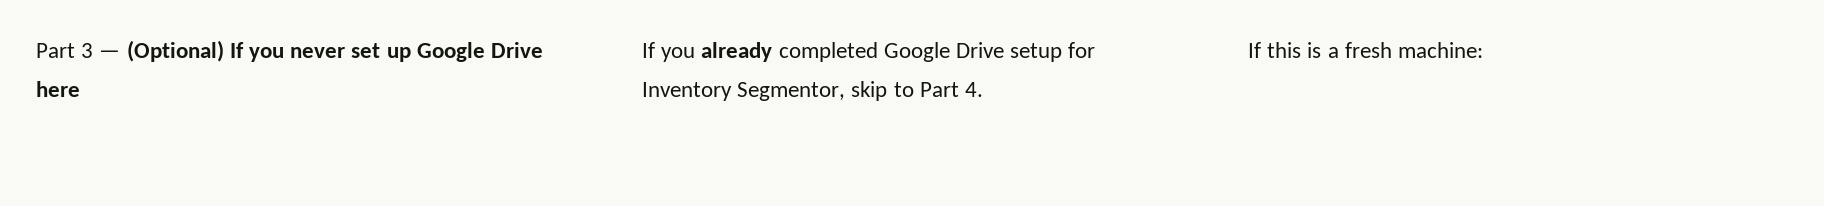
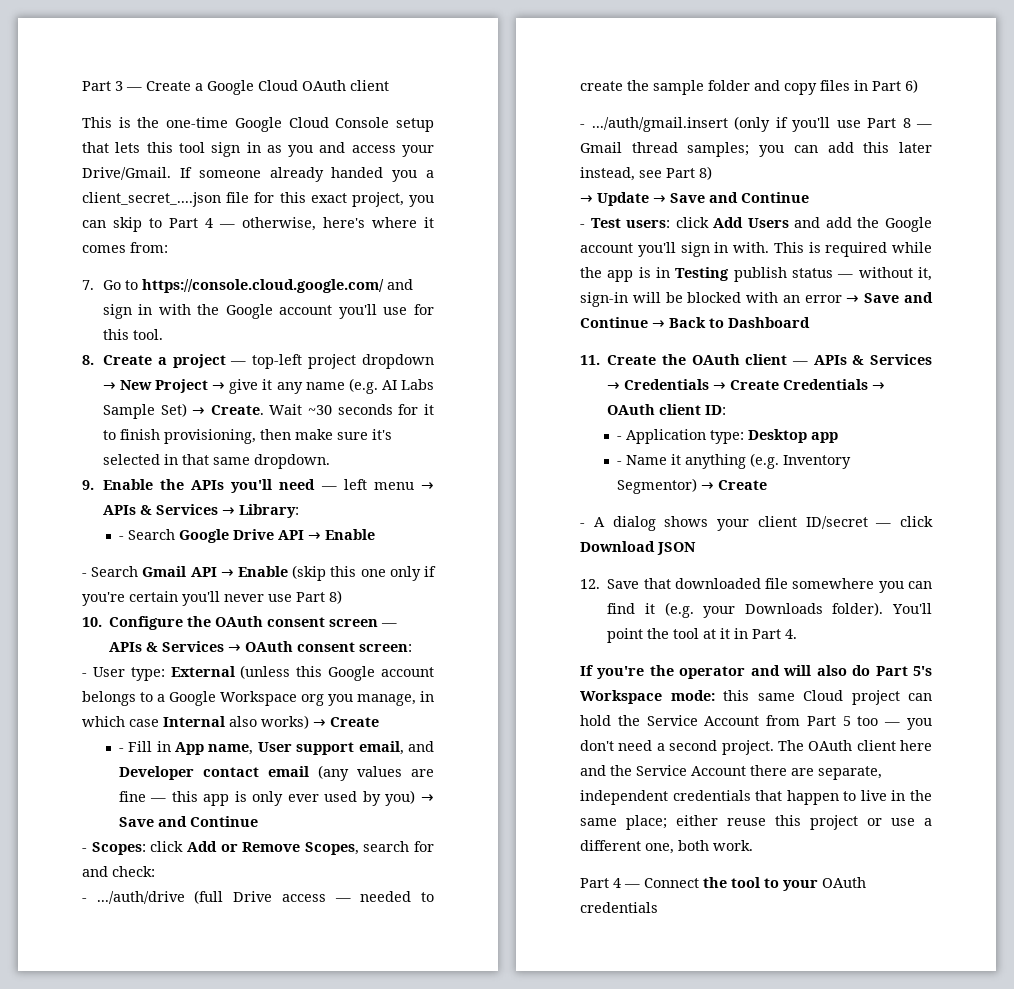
- Part 3 — (Optional) If you never set up Google Drive here
- If you already completed Google Drive setup for Inventory Segmentor, skip to Part 4.
- If this is a fresh machine:
+ Part 3 — Create a Google Cloud OAuth client
+ This is the one-time Google Cloud Console setup that lets this tool sign in as you and access your Drive/Gmail. If someone already handed you a client_secret_....json file for this exact project, you can skip to Part 4 — otherwise, here's where it comes from:
+ 7. Go to https://console.cloud.google.com/ and sign in with the Google account you'll use for this tool.
+ 8. Create a project — top-left project dropdown → New Project → give it any name (e.g. AI Labs Sample Set) → Create. Wait ~30 seconds for it to finish provisioning, then make sure it's selected in that same dropdown.
+ 9. Enable the APIs you'll need — left menu → APIs & Services → Library:
+ - Search Google Drive API → Enable
+ - Search Gmail API → Enable (skip this one only if you're certain you'll never use Part 8)
+ 10. Configure the OAuth consent screen — APIs & Services → OAuth consent screen:
+ - User type: External (unless this Google account belongs to a Google Workspace org you manage, in which case Internal also works) → Create
+ - Fill in App name, User support email, and Developer contact email (any values are fine — this app is only ever used by you) → Save and Continue
+ - Scopes: click Add or Remove Scopes, search for and check:
+ - .../auth/drive (full Drive access — needed to create the sample folder and copy files in Part 6)
+ - .../auth/gmail.insert (only if you'll use Part 8 — Gmail thread samples; you can add this later instead, see Part 8)
+ → Update → Save and Continue
+ - Test users: click Add Users and add the Google account you'll sign in with. This is required while the app is in Testing publish status — without it, sign-in will be blocked with an error → Save and Continue → Back to Dashboard
+ 11. Create the OAuth client — APIs & Services → Credentials → Create Credentials → OAuth client ID:
+ - Application type: Desktop app
+ - Name it anything (e.g. Inventory Segmentor) → Create
+ - A dialog shows your client ID/secret — click Download JSON
+ 12. Save that downloaded file somewhere you can find it (e.g. your Downloads folder). You'll point the tool at it in Part 4.
+ If you're the operator and will also do Part 5's Workspace mode: this same Cloud project can hold the Service Account from Part 5 too — you don't need a second project. The OAuth client here and the Service Account there are separate, independent credentials that happen to live in the same place; either reuse this project or use a different one, both work.
+ Part 4 — Connect the tool to your OAuth credentials

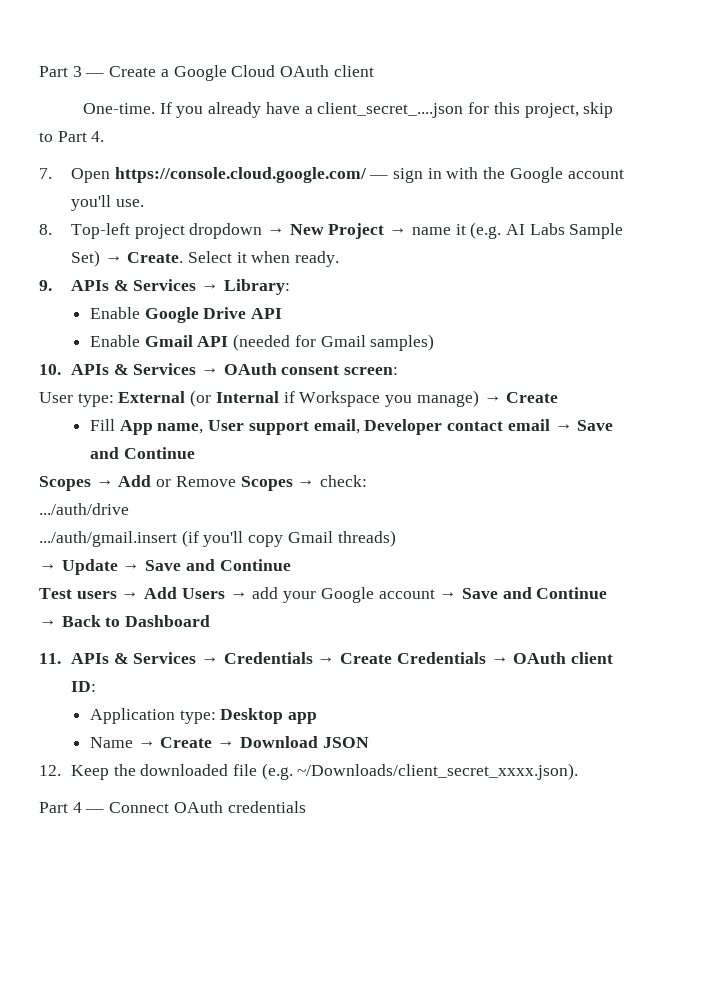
- This is the one-time Google Cloud Console setup that lets this tool sign in as you and access your Drive/Gmail. If someone already handed you a client_secret_....json file for this exact project, you can skip to Part 4 — otherwise, here's where it comes from:
- 7. Go to https://console.cloud.google.com/ and sign in with the Google account you'll use for this tool.
- 8. Create a project — top-left project dropdown → New Project → give it any name (e.g. AI Labs Sample Set) → Create.
+ One-time. If you already have a client_secret_....json for this project, skip to Part 4.
+ 7. Open https://console.cloud.google.com/ — sign in with the Google account you'll use.
+ 8. Top-left project dropdown → New Project → name it (e.g. AI Labs Sample Set) → Create.
- Wait ~30 seconds for it to finish provisioning, then make sure it's selected in that same dropdown.
- 9. Enable the APIs you'll need — left menu → APIs & Services → Library:
+ Select it when ready.
+ 9. APIs & Services → Library:
- - Search Google Drive API → Enable
- - Search Gmail API → Enable (skip this one only if you're certain you'll never use Part 8)
- 10. Configure the OAuth consent screen — APIs & Services → OAuth consent screen:
+ Enable Google Drive API
+ Enable Gmail API (needed for Gmail samples)
+ 10. APIs & Services → OAuth consent screen:
- - User type: External (unless this Google account belongs to a Google Workspace org you manage, in which case Internal also works) → Create
- - Fill in App name, User support email, and Developer contact email (any values are fine — this app is only ever used by you) → Save and Continue
- - Scopes: click Add or Remove Scopes, search for and check:
+ User type: External (or Internal if Workspace you manage) → Create
+ Fill App name, User support email, Developer contact email → Save and Continue
+ Scopes → Add or Remove Scopes → check:
- - .../auth/drive (full Drive access — needed to create the sample folder and copy files in Part 6)
- - .../auth/gmail.insert (only if you'll use Part 8 — Gmail thread samples; you can add this later instead, see Part 8)
+ .../auth/drive
+ .../auth/gmail.insert (if you'll copy Gmail threads)
- - Test users: click Add Users and add the Google account you'll sign in with. This is required while the app is in Testing publish status — without it, sign-in will be blocked with an error → Save and Continue → Back to Dashboard
+ Test users → Add Users → add your Google account → Save and Continue → Back to Dashboard
- 11. Create the OAuth client — APIs & Services → Credentials → Create Credentials → OAuth client ID:
+ 11. APIs & Services → Credentials → Create Credentials → OAuth client ID:
- - Application type: Desktop app
+ Application type: Desktop app
- - Name it anything (e.g. Inventory Segmentor) → Create
- - A dialog shows your client ID/secret — click Download JSON
- 12. Save that downloaded file somewhere you can find it (e.g. your Downloads folder). You'll point the tool at it in Part 4.
- If you're the operator and will also do Part 5's Workspace mode: this same Cloud project can hold the Service Account from Part 5 too — you don't need a second project. The OAuth client here and the Service Account there are separate, independent credentials that happen to live in the same place; either reuse this project or use a different one, both work.
+ Name → Create → Download JSON
+ 12. Keep the downloaded file (e.g. ~/Downloads/client_secret_xxxx.json).
- Part 4 — Connect the tool to your OAuth credentials
+ Part 4 — Connect OAuth credentials

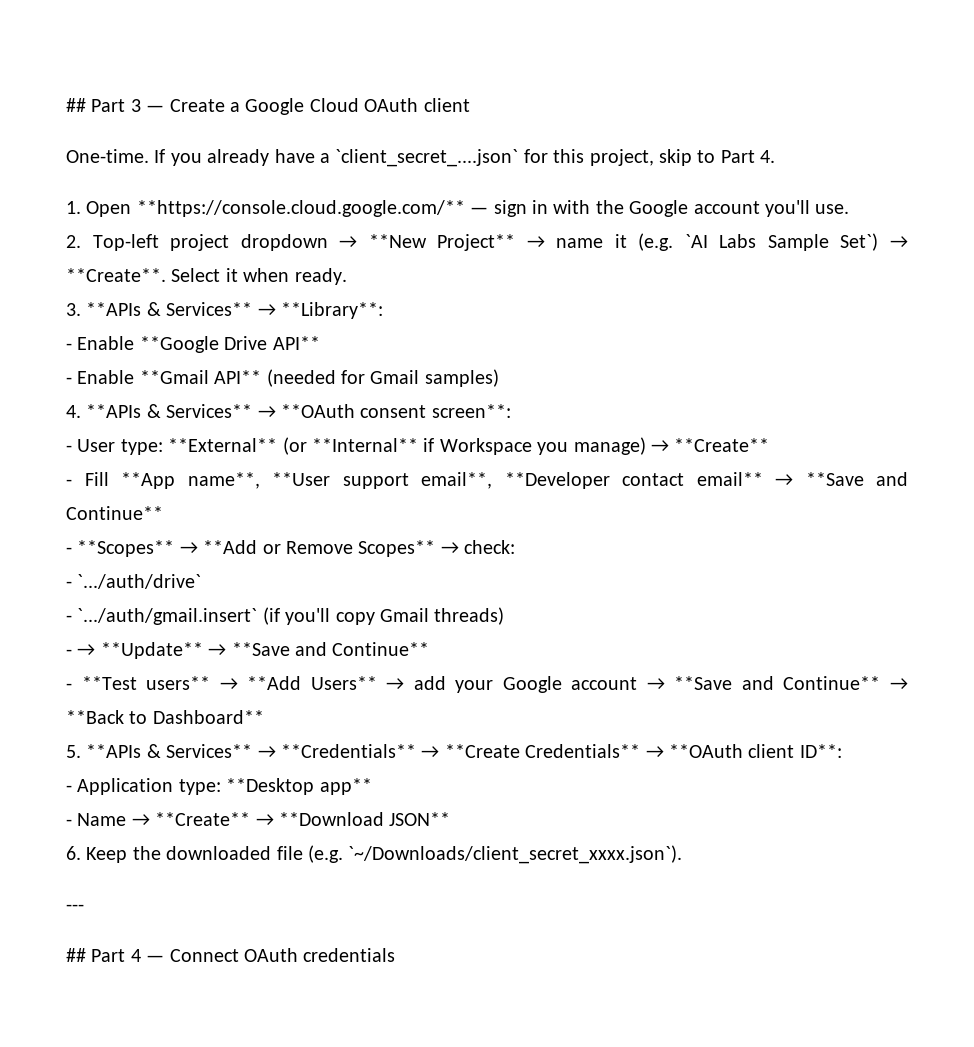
- Part 3 — Create a Google Cloud OAuth client
+ ## Part 3 — Create a Google Cloud OAuth client
- If you already have a client_secret_....json for this project, skip to Part 4.
+ If you already have a `client_secret_....json` for this project, skip to Part 4.
- 7. Open https://console.cloud.google.com/ — sign in with the Google account you'll use.
+ 1. Open **https://console.cloud.google.com/** — sign in with the Google account you'll use.
- 8. Top-left project dropdown → New Project → name it (e.g. AI Labs Sample Set) → Create.
+ 2. Top-left project dropdown → **New Project** → name it (e.g. `AI Labs Sample Set`) → **Create**.
- 9. APIs & Services → Library:
- Enable Google Drive API
- Enable Gmail API (needed for Gmail samples)
- 10. APIs & Services → OAuth consent screen:
- User type: External (or Internal if Workspace you manage) → Create
- Fill App name, User support email, Developer contact email → Save and Continue
- Scopes → Add or Remove Scopes → check:
+ 3. **APIs & Services** → **Library**:
+ - Enable **Google Drive API**
+ - Enable **Gmail API** (needed for Gmail samples)
+ 4. **APIs & Services** → **OAuth consent screen**:
+ - User type: **External** (or **Internal** if Workspace you manage) → **Create**
+ - Fill **App name**, **User support email**, **Developer contact email** → **Save and Continue**
+ - **Scopes** → **Add or Remove Scopes** → check:
- .../auth/drive
- .../auth/gmail.insert (if you'll copy Gmail threads)
+ - `.../auth/drive`
+ - `.../auth/gmail.insert` (if you'll copy Gmail threads)
- → Update → Save and Continue
- Test users → Add Users → add your Google account → Save and Continue → Back to Dashboard
- 11. APIs & Services → Credentials → Create Credentials → OAuth client ID:
- Application type: Desktop app
- Name → Create → Download JSON
- 12. Keep the downloaded file (e.g. ~/Downloads/client_secret_xxxx.json).
- Part 4 — Connect OAuth credentials
+ - → **Update** → **Save and Continue**
+ - **Test users** → **Add Users** → add your Google account → **Save and Continue** → **Back to Dashboard**
+ 5. **APIs & Services** → **Credentials** → **Create Credentials** → **OAuth client ID**:
+ - Application type: **Desktop app**
+ - Name → **Create** → **Download JSON**
+ 6. Keep the downloaded file (e.g. `~/Downloads/client_secret_xxxx.json`).
+ ---
+ ## Part 4 — Connect OAuth credentials

